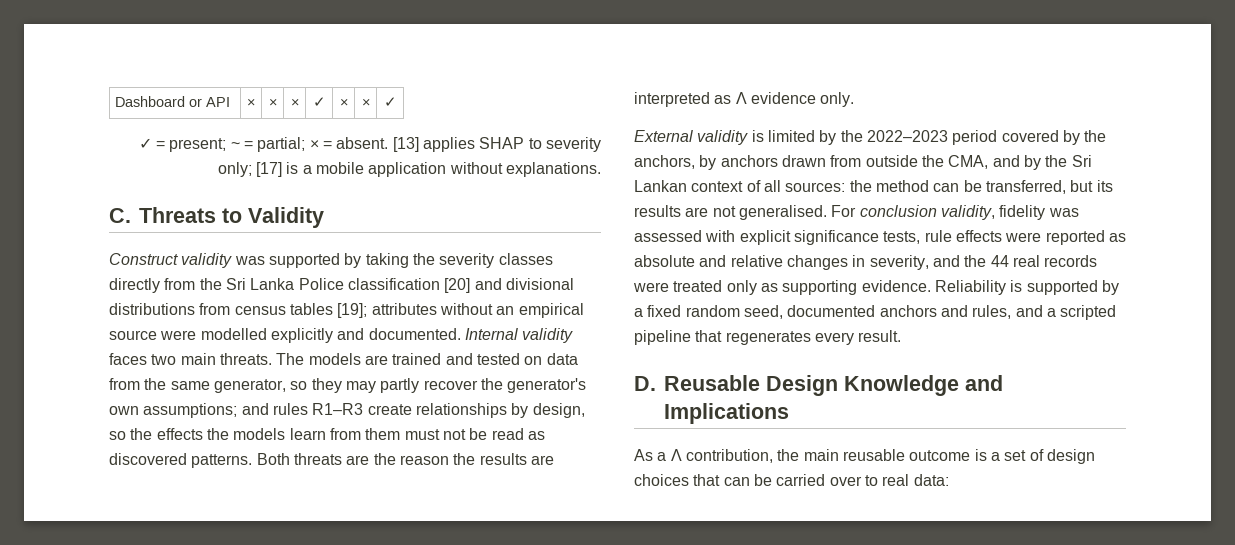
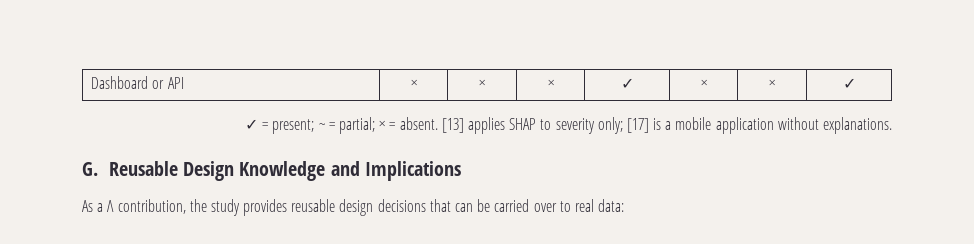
- C. Threats to Validity
- Construct validity was supported by taking the severity classes directly from the Sri Lanka Police classification [20] and divisional distributions from census tables [19]; attributes without an empirical source were modelled explicitly and documented. Internal validity faces two main threats. The models are trained and tested on data from the same generator, so they may partly recover the generator's own assumptions; and rules R1–R3 create relationships by design, so the effects the models learn from them must not be read as discovered patterns. Both threats are the reason the results are interpreted as Λ evidence only.
- External validity is limited by the 2022–2023 period covered by the anchors, by anchors drawn from outside the CMA, and by the Sri Lankan context of all sources: the method can be transferred, but its results are not generalised. For conclusion validity, fidelity was assessed with explicit significance tests, rule effects were reported as absolute and relative changes in severity, and the 44 real records were treated only as supporting evidence. Reliability is supported by a fixed random seed, documented anchors and rules, and a scripted pipeline that regenerates every result.
- D. Reusable Design Knowledge and Implications
+ G. Reusable Design Knowledge and Implications
- As a Λ contribution, the main reusable outcome is a set of design choices that can be carried over to real data:
+ As a Λ contribution, the study provides reusable design decisions that can be carried over to real data:

